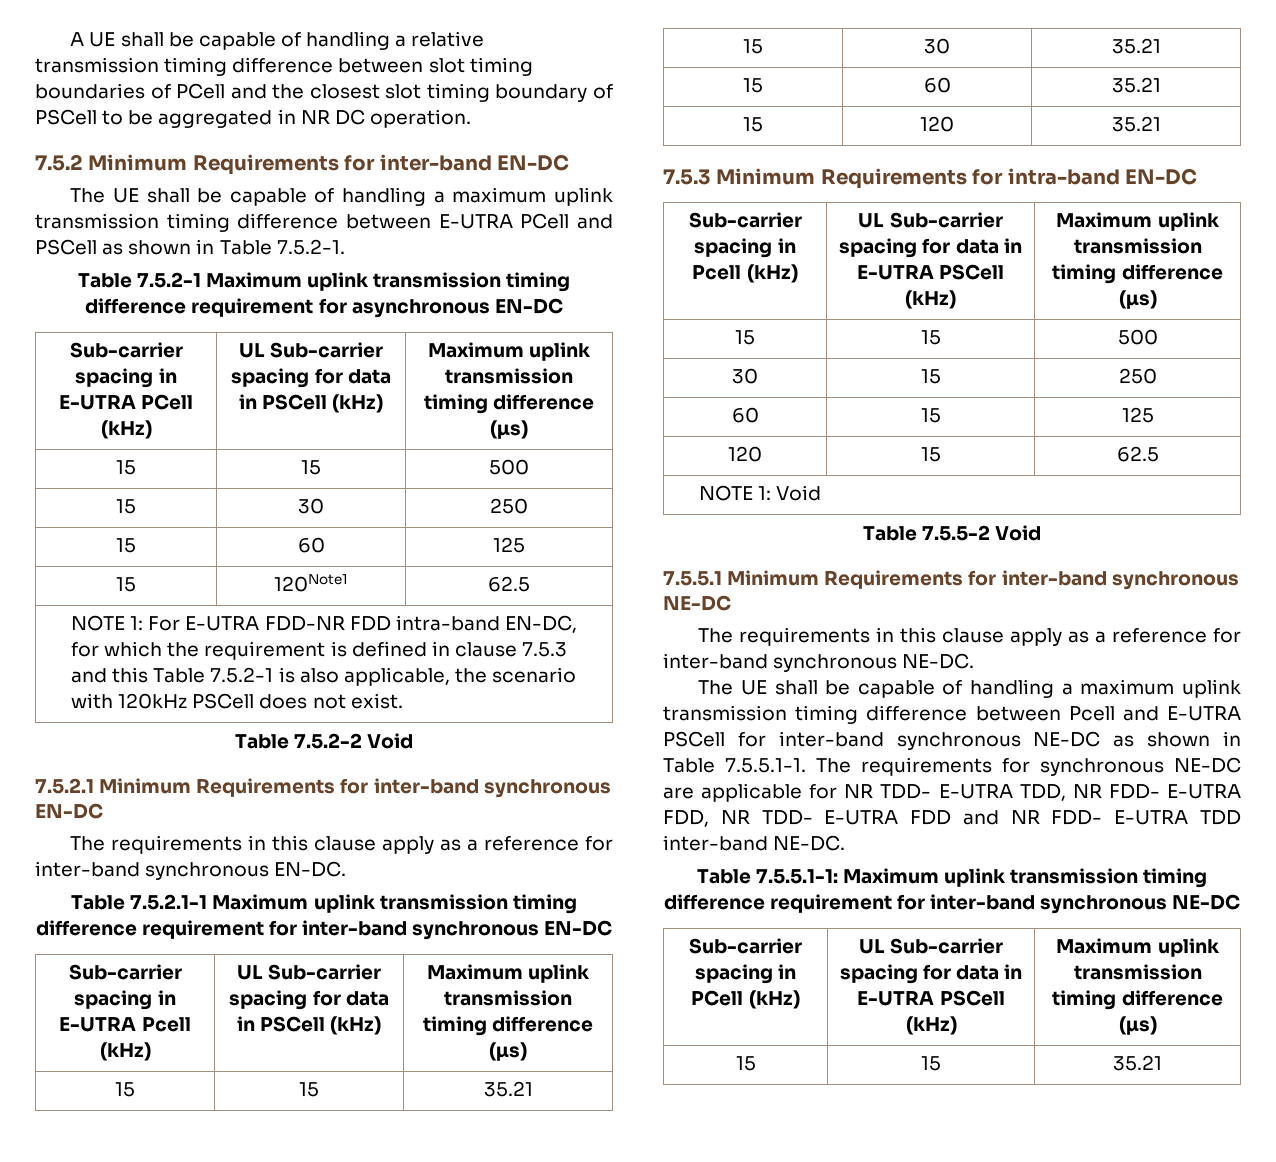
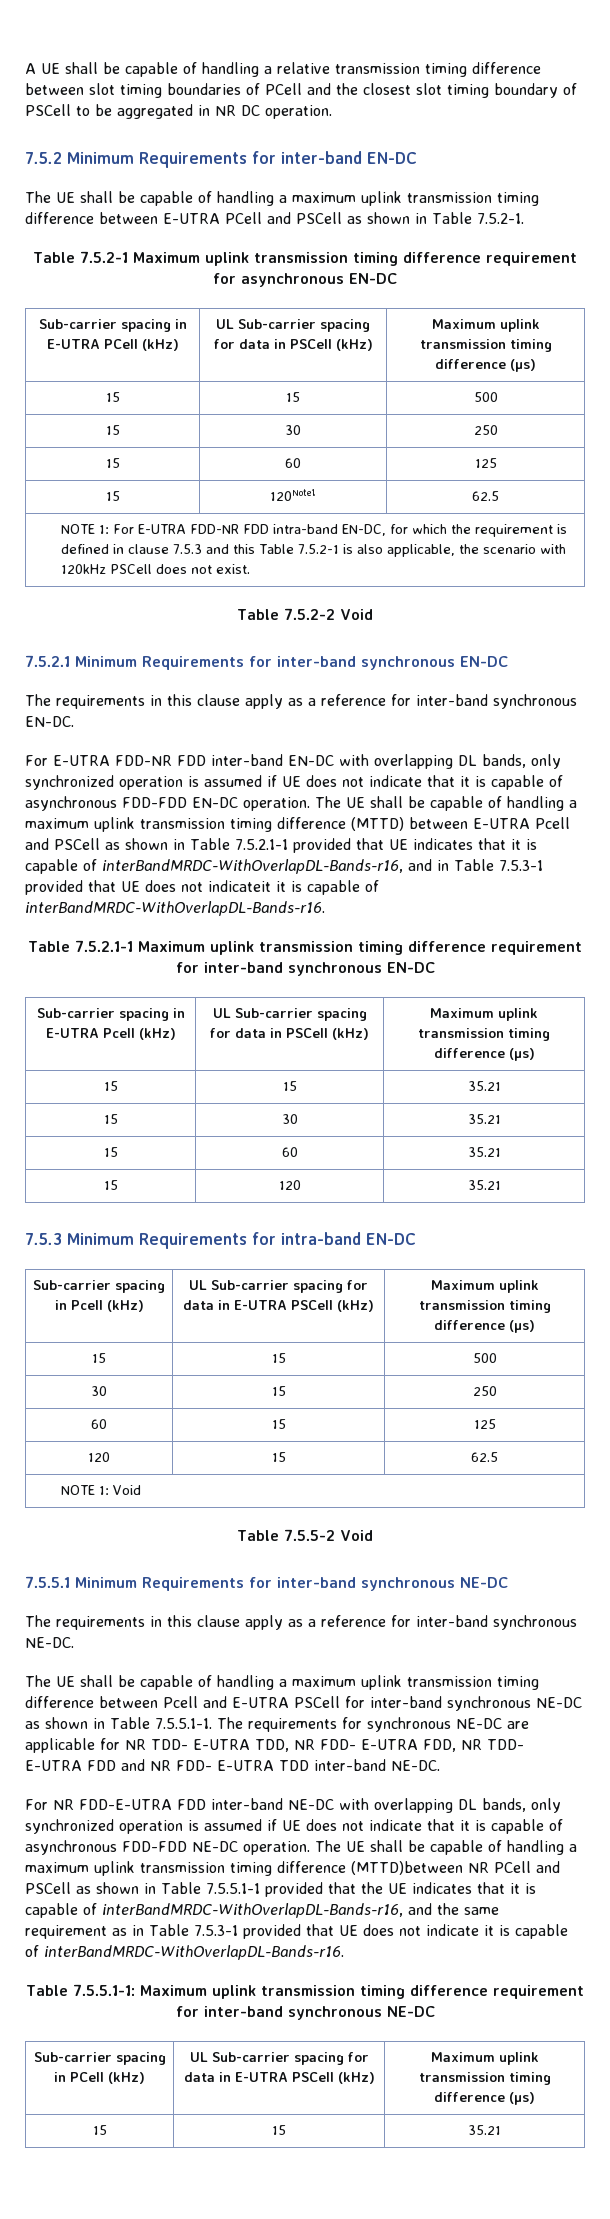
+ For E-UTRA FDD-NR FDD inter-band EN-DC with overlapping DL bands, only synchronized operation is assumed if UE does not indicate that it is capable of asynchronous FDD-FDD EN-DC operation. The UE shall be capable of handling a maximum uplink transmission timing difference (MTTD) between E-UTRA Pcell and PSCell as shown in Table 7.5.2.1-1 provided that UE indicates that it is capable of interBandMRDC-WithOverlapDL-Bands-r16, and in Table 7.5.3-1 provided that UE does not indicateit it is capable of interBandMRDC-WithOverlapDL-Bands-r16.
+ For NR FDD-E-UTRA FDD inter-band NE-DC with overlapping DL bands, only synchronized operation is assumed if UE does not indicate that it is capable of asynchronous FDD-FDD NE-DC operation. The UE shall be capable of handling a maximum uplink transmission timing difference (MTTD)between NR PCell and PSCell as shown in Table 7.5.5.1-1 provided that the UE indicates that it is capable of interBandMRDC-WithOverlapDL-Bands-r16, and the same requirement as in Table 7.5.3-1 provided that UE does not indicate it is capable of interBandMRDC-WithOverlapDL-Bands-r16.

